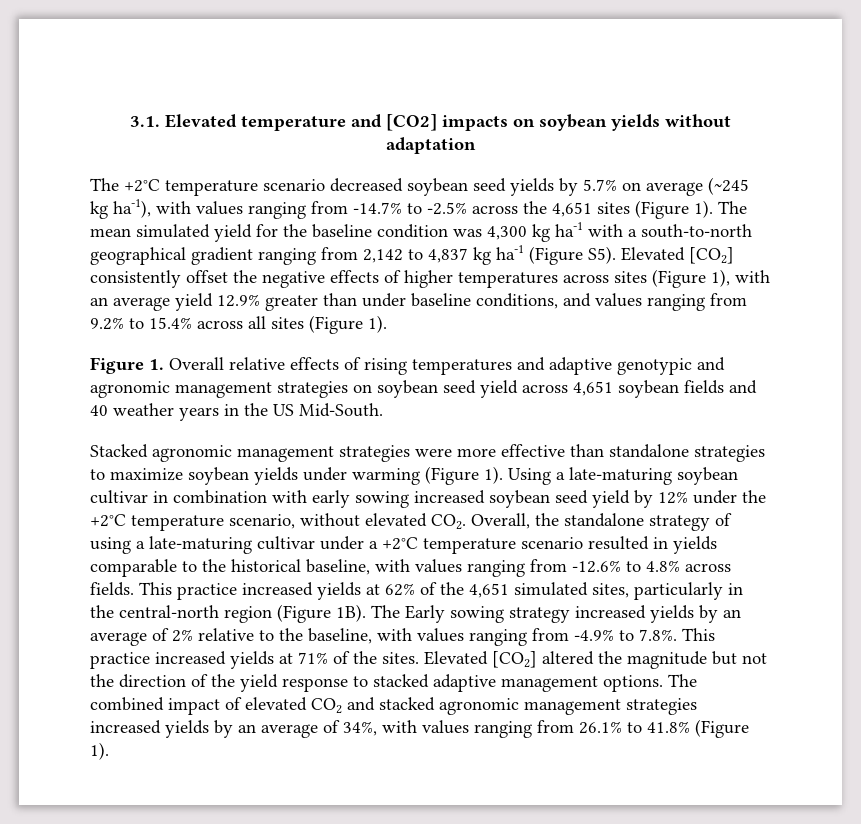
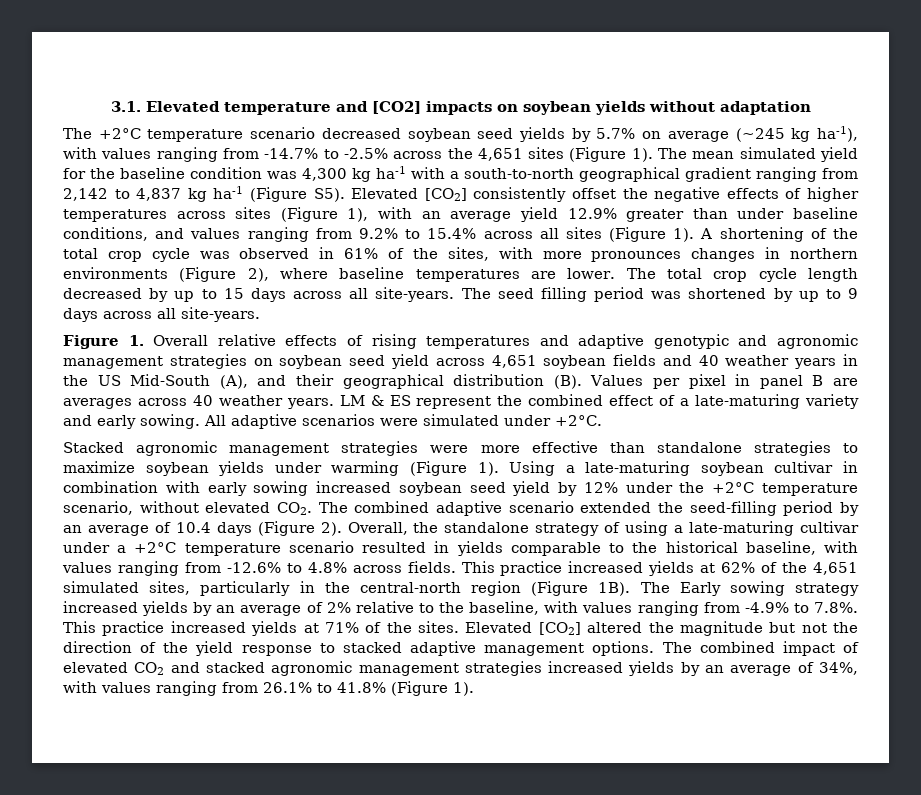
+ A shortening of the total crop cycle was observed in 61% of the sites, with more pronounces changes in northern environments (Figure 2), where baseline temperatures are lower. The total crop cycle length decreased by up to 15 days across all site-years. The seed filling period was shortened by up to 9 days across all site-years.
- Figure 1. Overall relative effects of rising temperatures and adaptive genotypic and agronomic management strategies on soybean seed yield across 4,651 soybean fields and 40 weather years in the US Mid-South.
+ Figure 1. Overall relative effects of rising temperatures and adaptive genotypic and agronomic management strategies on soybean seed yield across 4,651 soybean fields and 40 weather years in the US Mid-South (A), and their geographical distribution (B). Values per pixel in panel B are averages across 40 weather years. LM & ES represent the combined effect of a late-maturing variety and early sowing. All adaptive scenarios were simulated under +2°C.
- Using a late-maturing soybean cultivar in combination with early sowing increased soybean seed yield by 12% under the +2°C temperature scenario, without elevated CO2. Overall, the standalone strategy of using a late-maturing cultivar under a +2°C temperature scenario resulted in yields comparable to the historical baseline, with values ranging from -12.6% to 4.8% across fields.
+ Using a late-maturing soybean cultivar in combination with early sowing increased soybean seed yield by 12% under the +2°C temperature scenario, without elevated CO2. The combined adaptive scenario extended the seed-filling period by an average of 10.4 days (Figure 2). Overall, the standalone strategy of using a late-maturing cultivar under a +2°C temperature scenario resulted in yields comparable to the historical baseline, with values ranging from -12.6% to 4.8% across fields.

